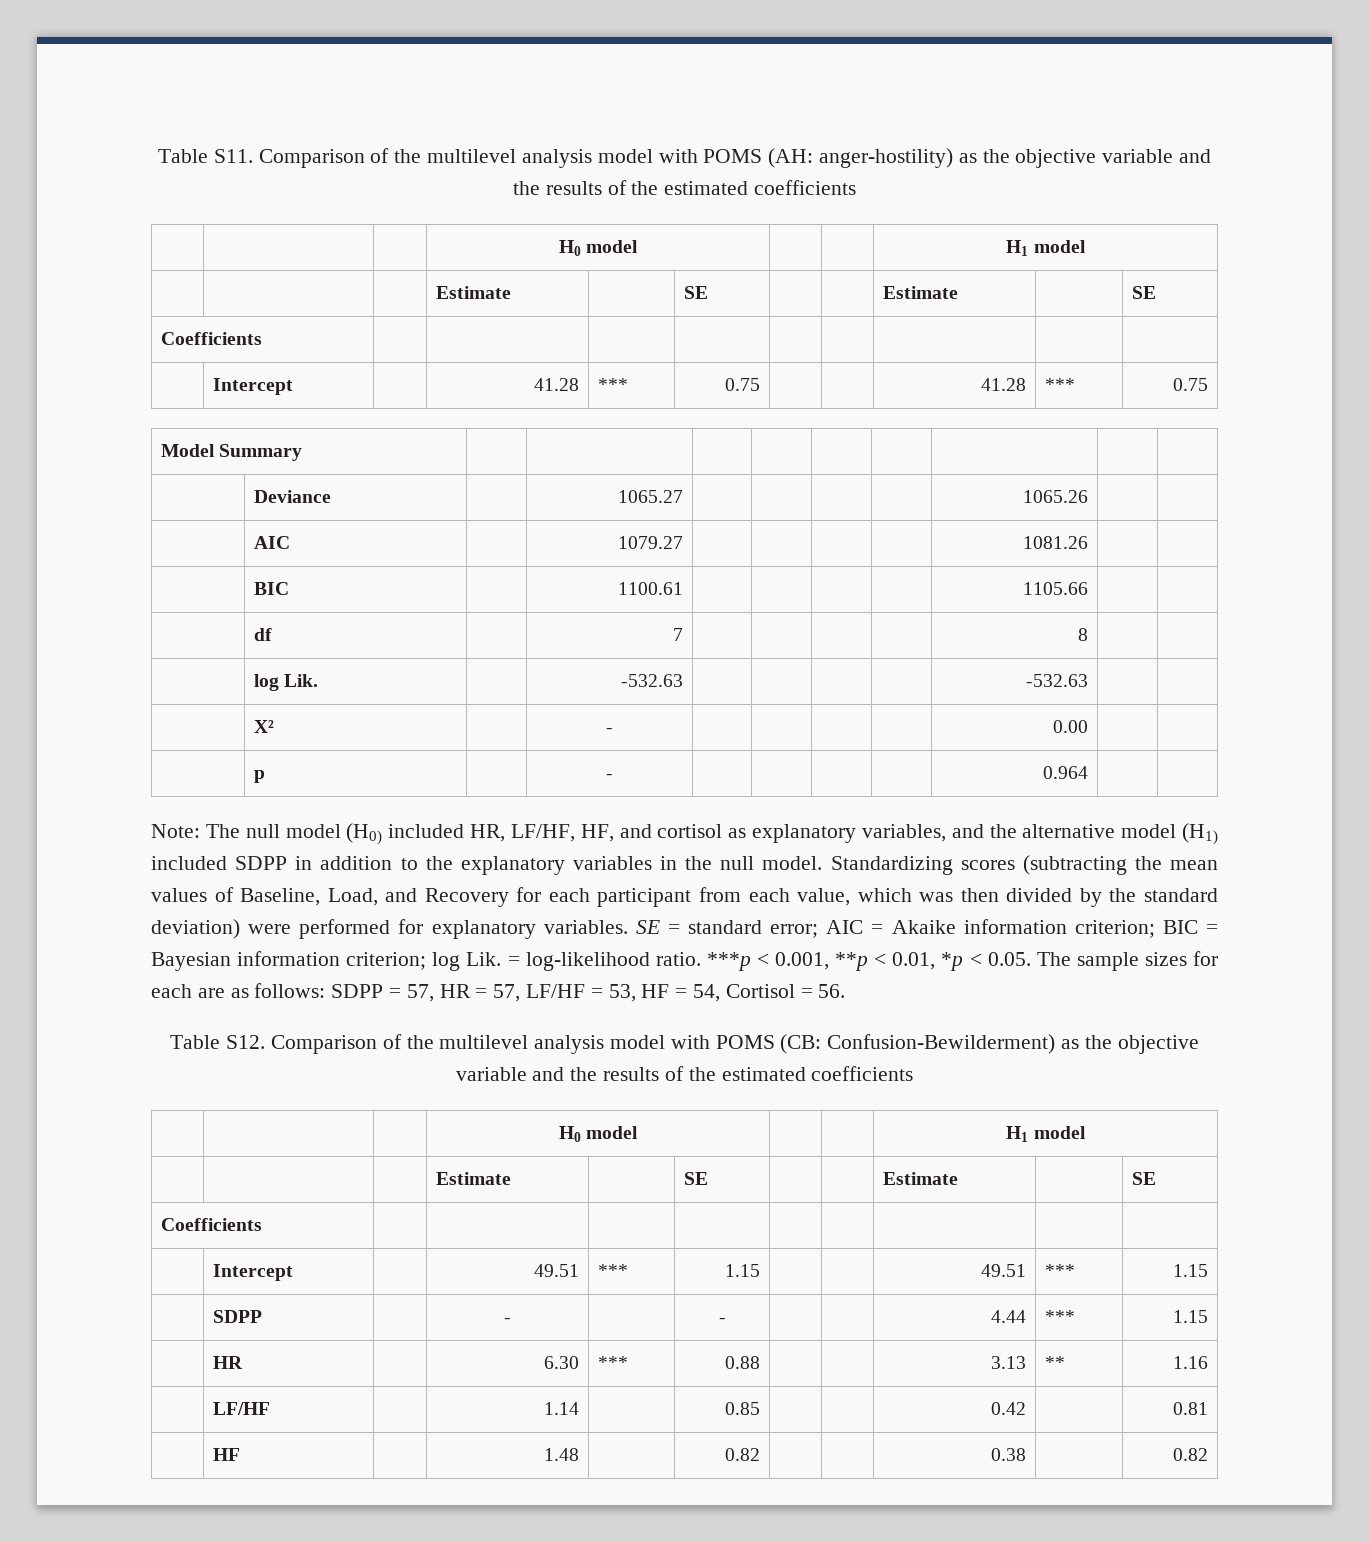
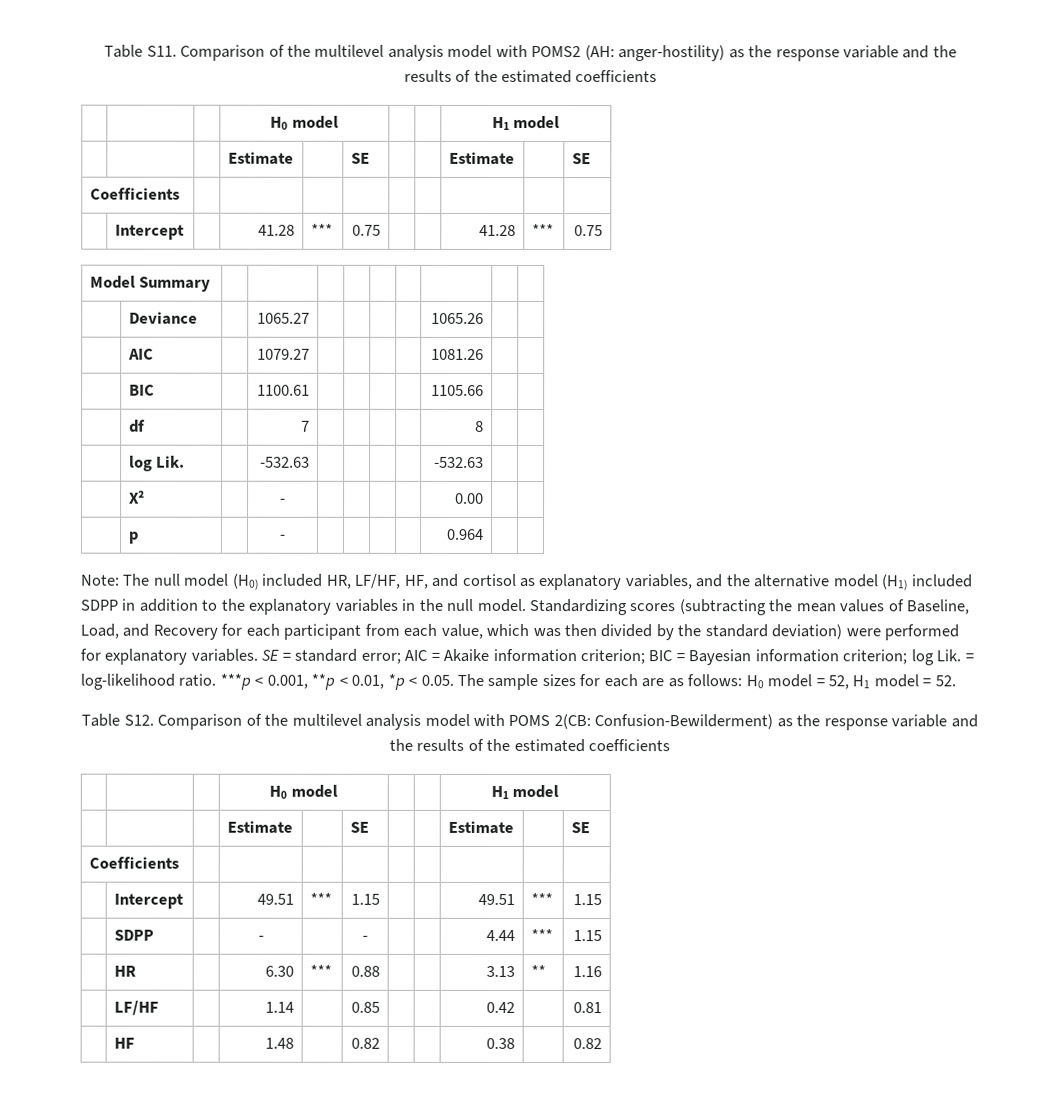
- Table S11. Comparison of the multilevel analysis model with POMS (AH: anger-hostility) as the objective variable and the results of the estimated coefficients
+ Table S11. Comparison of the multilevel analysis model with POMS2 (AH: anger-hostility) as the response variable and the results of the estimated coefficients
- ***p < 0.001, **p < 0.01, *p < 0.05. The sample sizes for each are as follows: SDPP = 57, HR = 57, LF/HF = 53, HF = 54, Cortisol = 56.
+ ***p < 0.001, **p < 0.01, *p < 0.05. The sample sizes for each are as follows: H0 model = 52, H1 model = 52.
- Table S12. Comparison of the multilevel analysis model with POMS (CB: Confusion-Bewilderment) as the objective variable and the results of the estimated coefficients
+ Table S12. Comparison of the multilevel analysis model with POMS 2(CB: Confusion-Bewilderment) as the response variable and the results of the estimated coefficients

